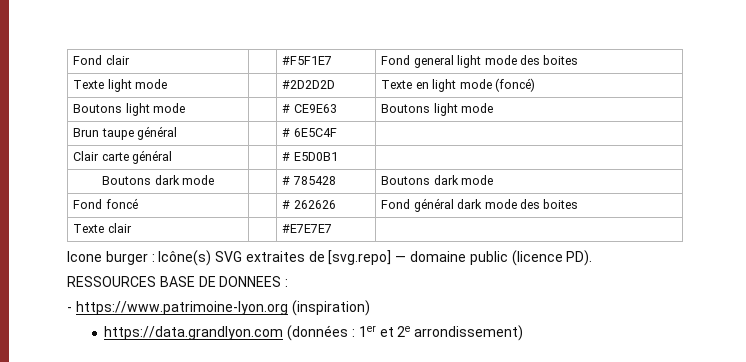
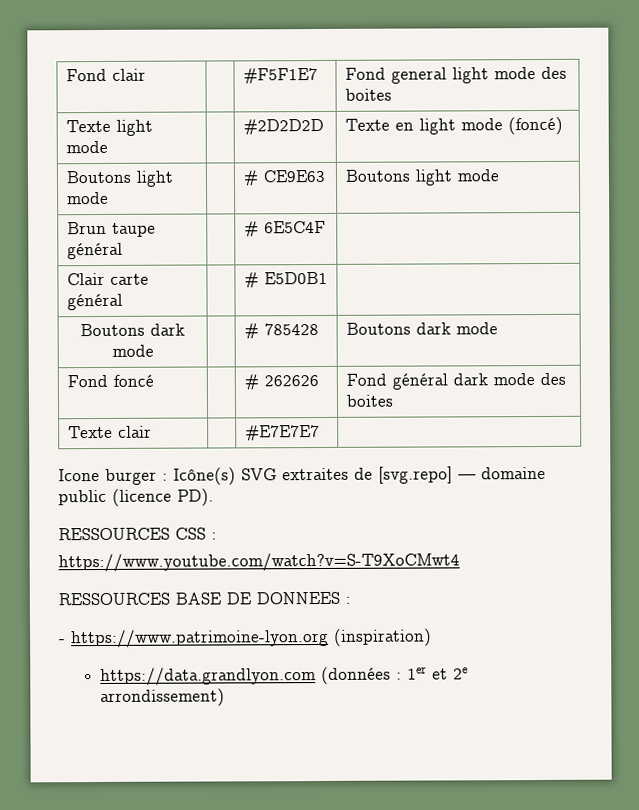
+ RESSOURCES CSS :
+ https://www.youtube.com/watch?v=S-T9XoCMwt4

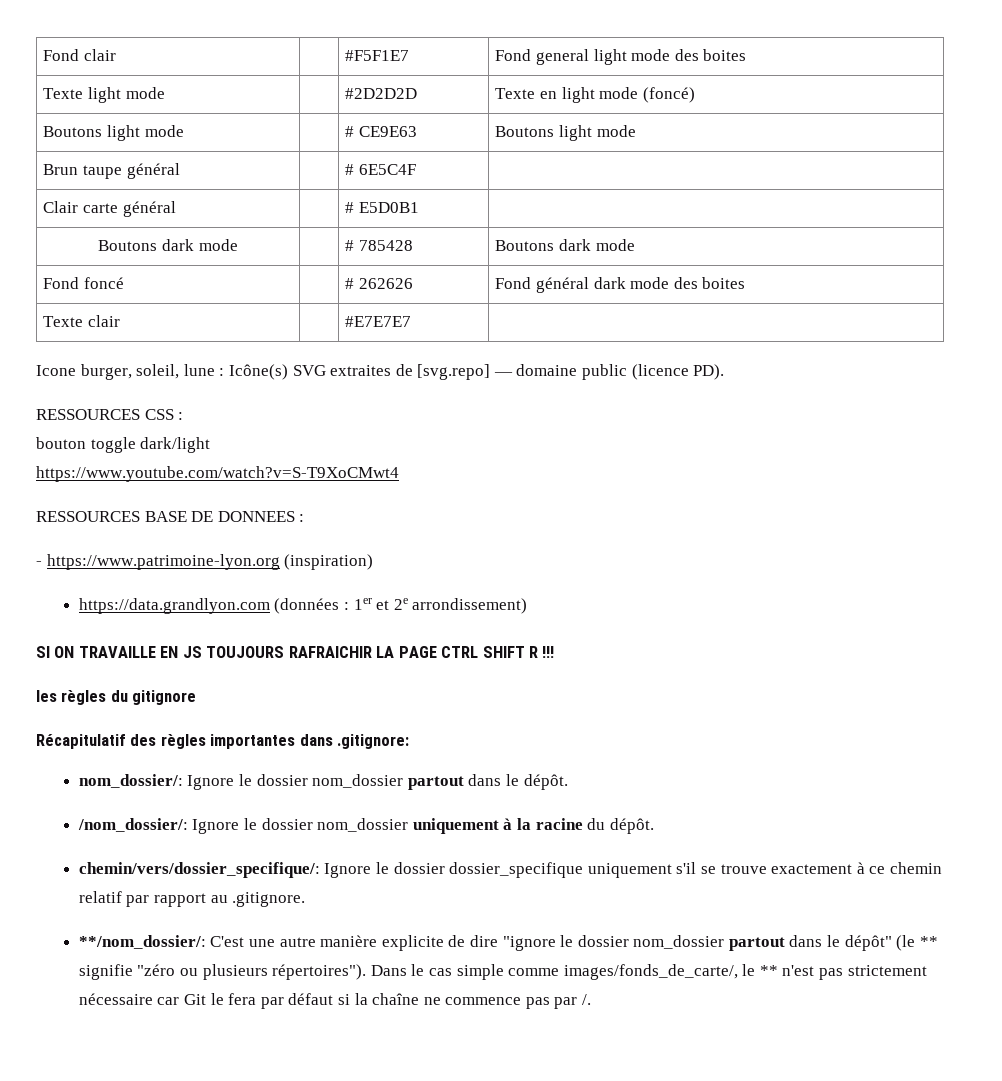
- Icone burger : Icône(s) SVG extraites de [svg.repo] — domaine public (licence PD).
+ Icone burger, soleil, lune : Icône(s) SVG extraites de [svg.repo] — domaine public (licence PD).
+ bouton toggle dark/light
+ SI ON TRAVAILLE EN JS TOUJOURS RAFRAICHIR LA PAGE CTRL SHIFT R !!!
+ les règles du gitignore
+ Récapitulatif des règles importantes dans .gitignore:
+ nom_dossier/: Ignore le dossier nom_dossier partout dans le dépôt.
+ /nom_dossier/: Ignore le dossier nom_dossier uniquement à la racine du dépôt.
+ chemin/vers/dossier_specifique/: Ignore le dossier dossier_specifique uniquement s'il se trouve exactement à ce chemin relatif par rapport au .gitignore.
+ **/nom_dossier/: C'est une autre manière explicite de dire "ignore le dossier nom_dossier partout dans le dépôt" (le ** signifie "zéro ou plusieurs répertoires"). Dans le cas simple comme images/fonds_de_carte/, le ** n'est pas strictement nécessaire car Git le fera par défaut si la chaîne ne commence pas par /.

